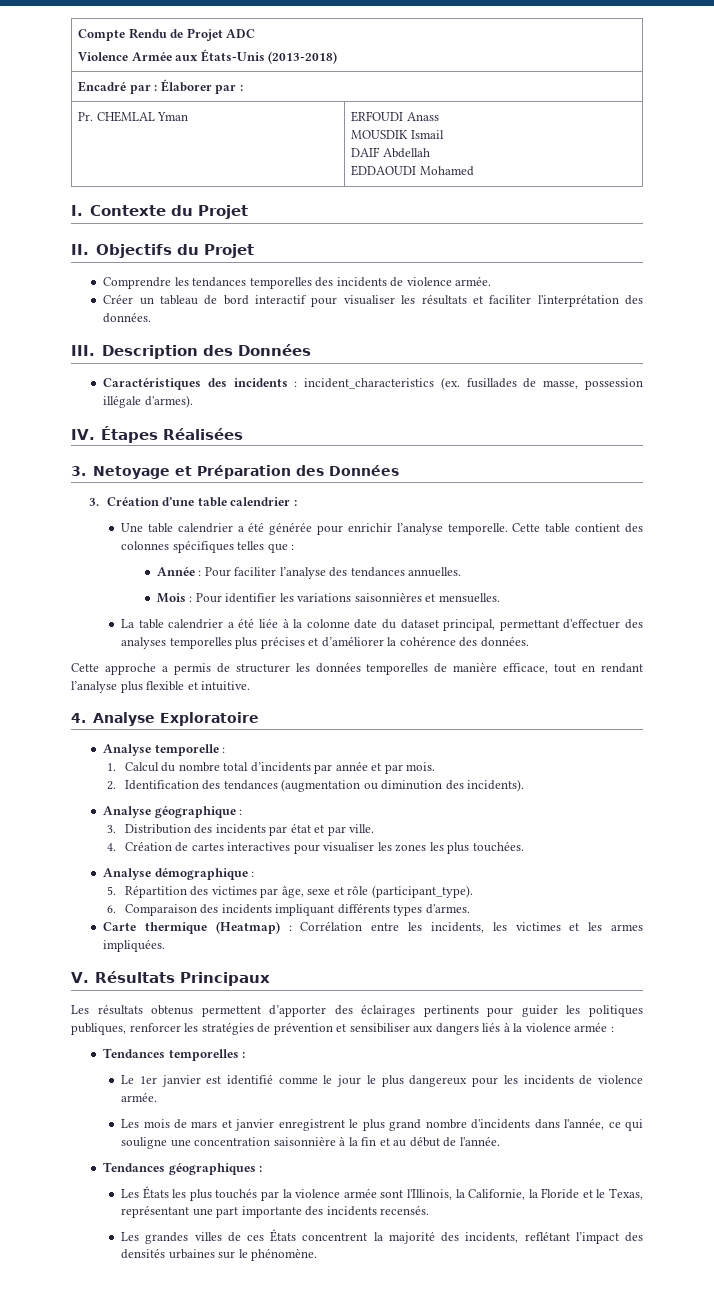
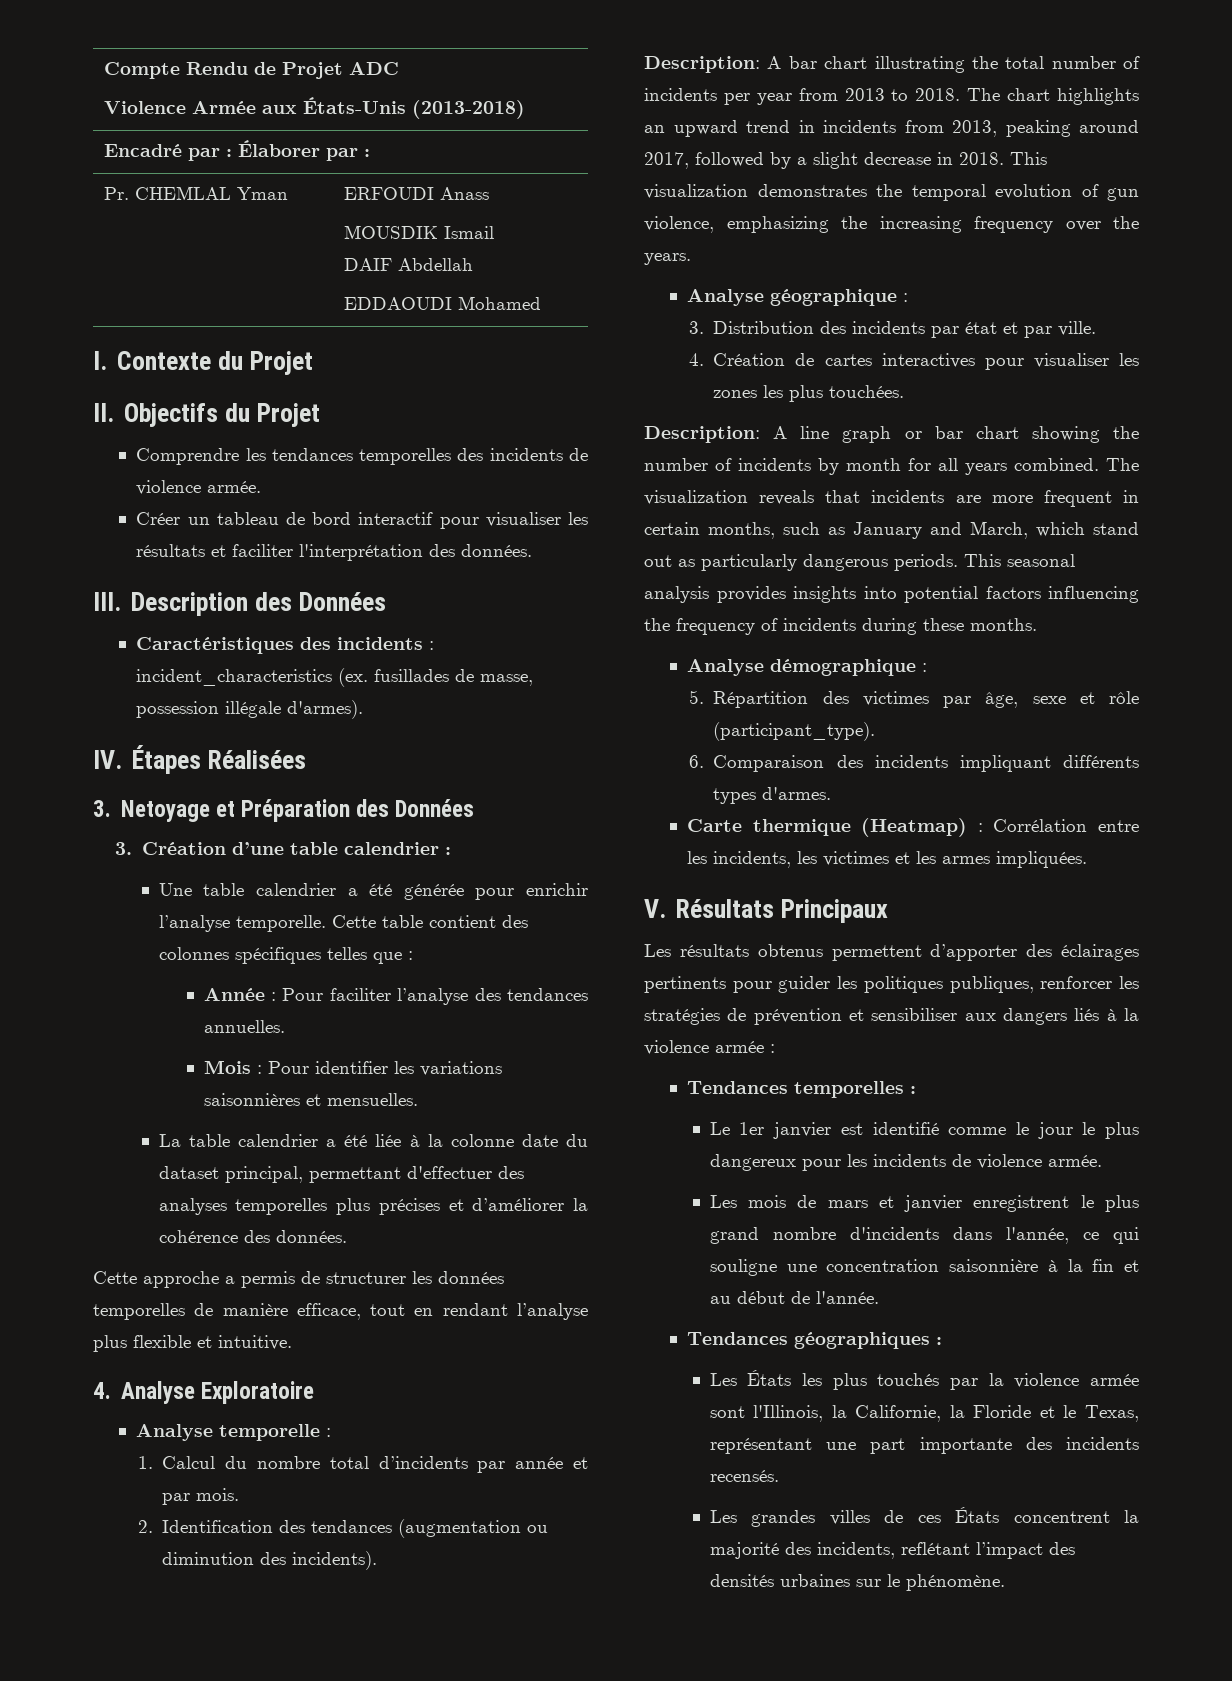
+ Description: A bar chart illustrating the total number of incidents per year from 2013 to 2018. The chart highlights an upward trend in incidents from 2013, peaking around 2017, followed by a slight decrease in 2018. This visualization demonstrates the temporal evolution of gun violence, emphasizing the increasing frequency over the years.
+ Description: A line graph or bar chart showing the number of incidents by month for all years combined. The visualization reveals that incidents are more frequent in certain months, such as January and March, which stand out as particularly dangerous periods. This seasonal analysis provides insights into potential factors influencing the frequency of incidents during these months.

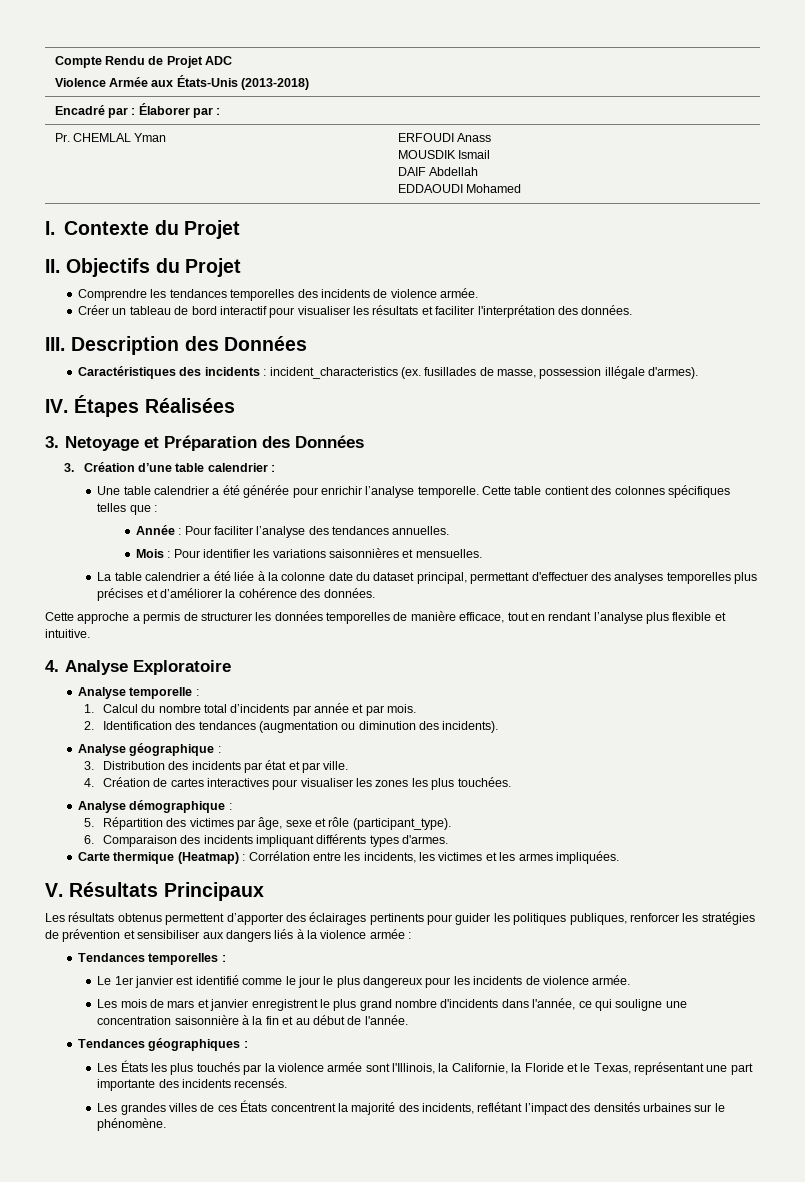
- Description: A bar chart illustrating the total number of incidents per year from 2013 to 2018. The chart highlights an upward trend in incidents from 2013, peaking around 2017, followed by a slight decrease in 2018. This visualization demonstrates the temporal evolution of gun violence, emphasizing the increasing frequency over the years.
- Description: A line graph or bar chart showing the number of incidents by month for all years combined. The visualization reveals that incidents are more frequent in certain months, such as January and March, which stand out as particularly dangerous periods. This seasonal analysis provides insights into potential factors influencing the frequency of incidents during these months.

